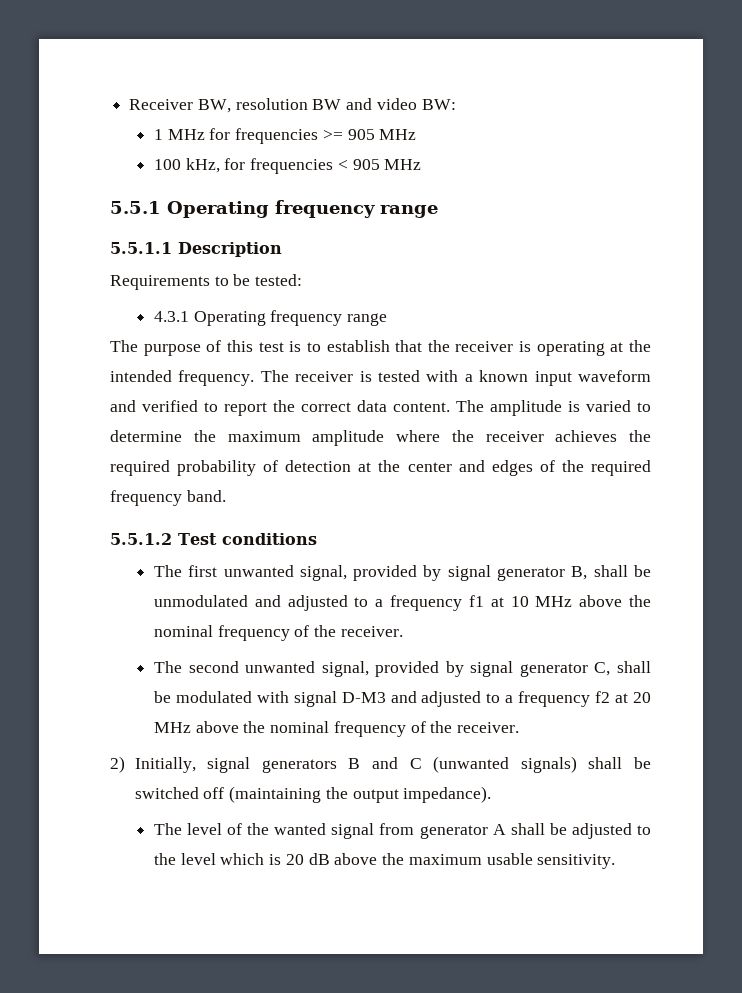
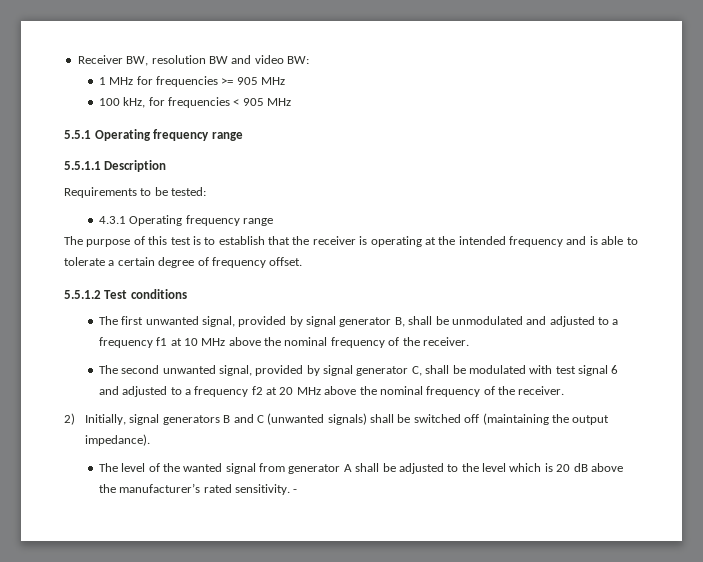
- The purpose of this test is to establish that the receiver is operating at the intended frequency. The receiver is tested with a known input waveform and verified to report the correct data content. The amplitude is varied to determine the maximum amplitude where the receiver achieves the required probability of detection at the center and edges of the required frequency band.
+ The purpose of this test is to establish that the receiver is operating at the intended frequency and is able to tolerate a certain degree of frequency offset.
- The second unwanted signal, provided by signal generator C, shall be modulated with signal D-M3 and adjusted to a frequency f2 at 20 MHz above the nominal frequency of the receiver.
+ The second unwanted signal, provided by signal generator C, shall be modulated with test signal 6 and adjusted to a frequency f2 at 20 MHz above the nominal frequency of the receiver.
- The level of the wanted signal from generator A shall be adjusted to the level which is 20 dB above the maximum usable sensitivity.
+ The level of the wanted signal from generator A shall be adjusted to the level which is 20 dB above the manufacturer’s rated sensitivity. -

